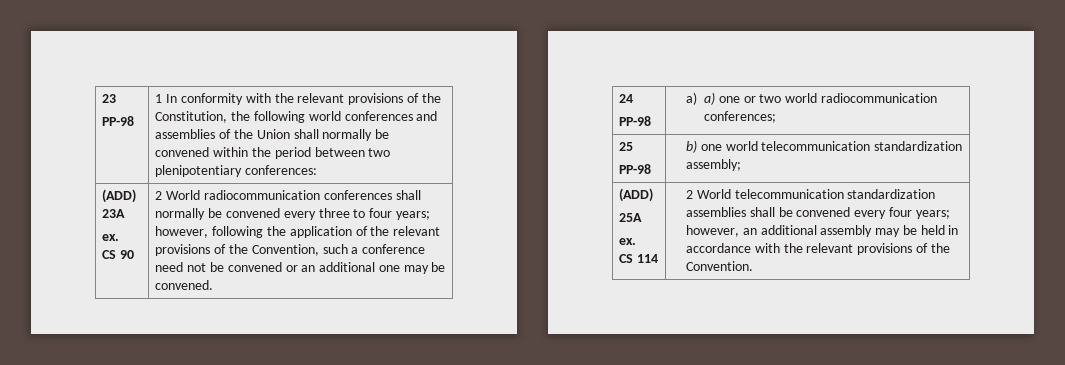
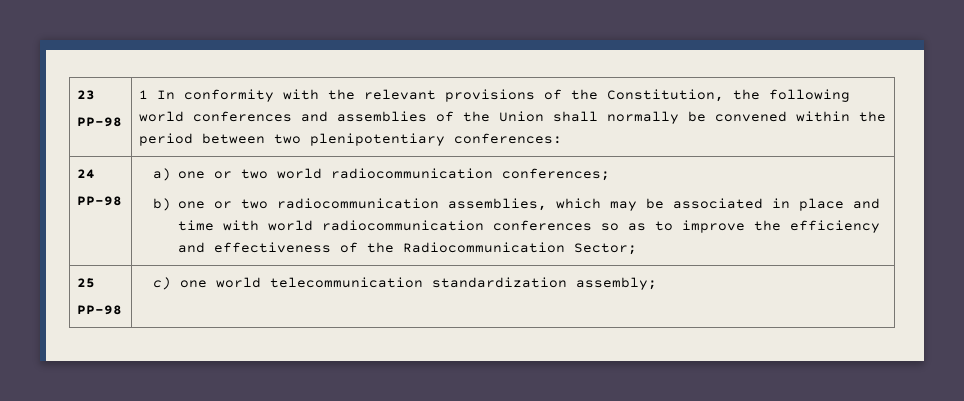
- (ADD) 23A
- ex.
- CS 90 | 2 World radiocommunication conferences shall normally be convened every three to four years; however, following the application of the relevant provisions of the Convention, such a conference need not be convened or an additional one may be convened.
  24
- PP-98 | a) a) one or two world radiocommunication conferences;
+ PP-98 | a) one or two world radiocommunication conferences;
+ b) one or two radiocommunication assemblies, which may be associated in place and time with world radiocommunication conferences so as to improve the efficiency and effectiveness of the Radiocommunication Sector;
  25
- PP-98 | b) one world telecommunication standardization assembly;
- (ADD)
- 25A
- ex.
- CS 114 | 2 World telecommunication standardization assemblies shall be convened every four years; however, an additional assembly may be held in accordance with the relevant provisions of the Convention.
+ PP-98 | c) one world telecommunication standardization assembly;

